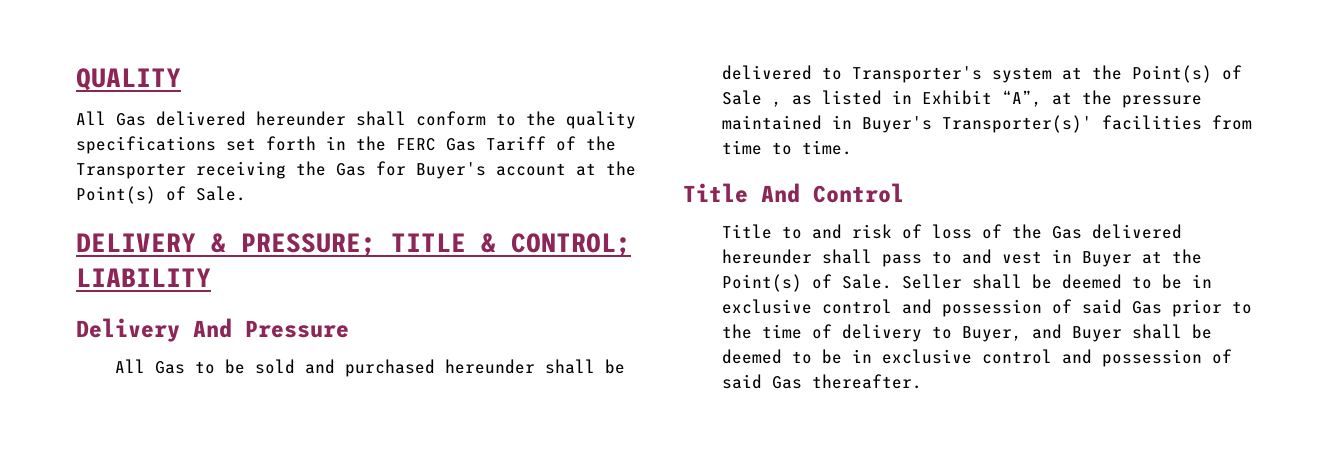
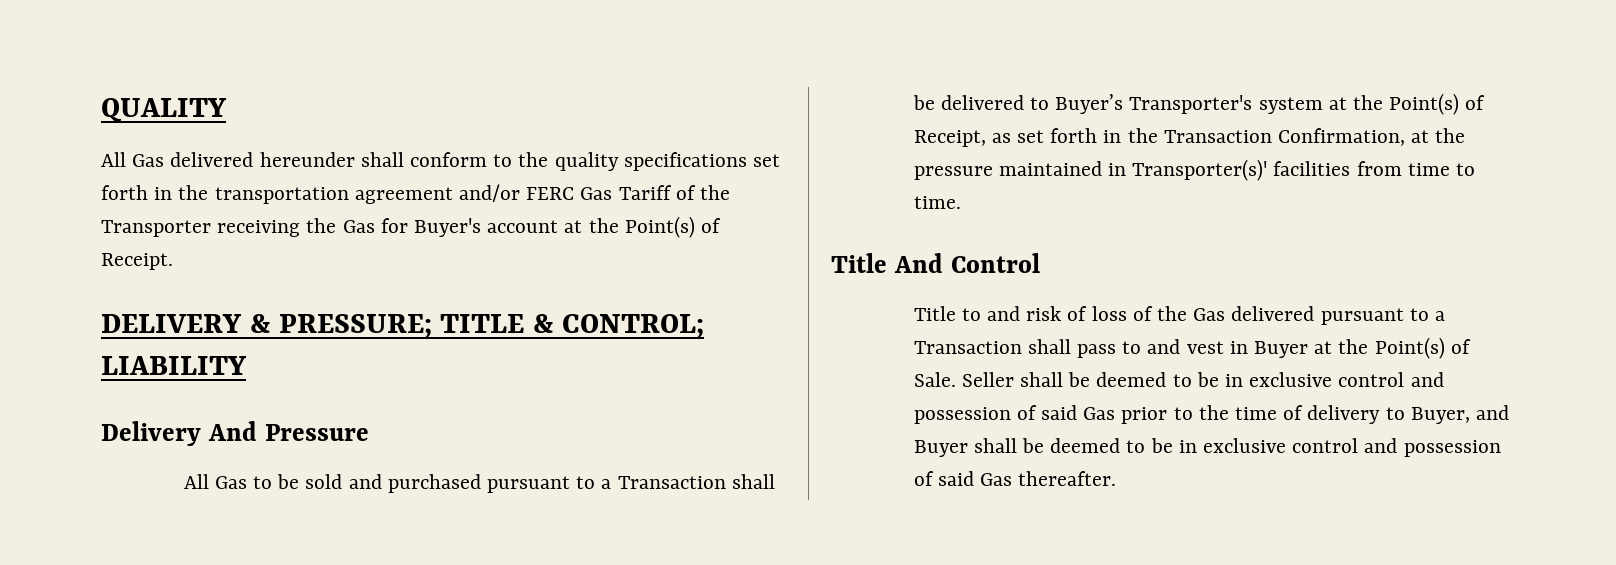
- All Gas delivered hereunder shall conform to the quality specifications set forth in the FERC Gas Tariff of the Transporter receiving the Gas for Buyer's account at the Point(s) of Sale.
+ All Gas delivered hereunder shall conform to the quality specifications set forth in the transportation agreement and/or FERC Gas Tariff of the Transporter receiving the Gas for Buyer's account at the Point(s) of Receipt.
- All Gas to be sold and purchased hereunder shall be delivered to Transporter's system at the Point(s) of Sale , as listed in Exhibit “A”, at the pressure maintained in Buyer's Transporter(s)' facilities from time to time.
+ All Gas to be sold and purchased pursuant to a Transaction shall be delivered to Buyer’s Transporter's system at the Point(s) of Receipt, as set forth in the Transaction Confirmation, at the pressure maintained in Transporter(s)' facilities from time to time.
- Title to and risk of loss of the Gas delivered hereunder shall pass to and vest in Buyer at the Point(s) of Sale.
+ Title to and risk of loss of the Gas delivered pursuant to a Transaction shall pass to and vest in Buyer at the Point(s) of Sale.

